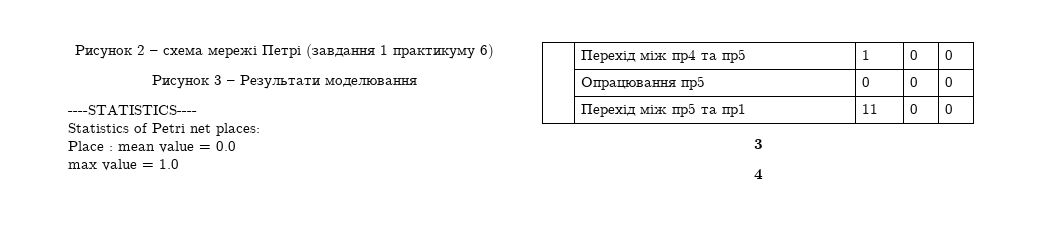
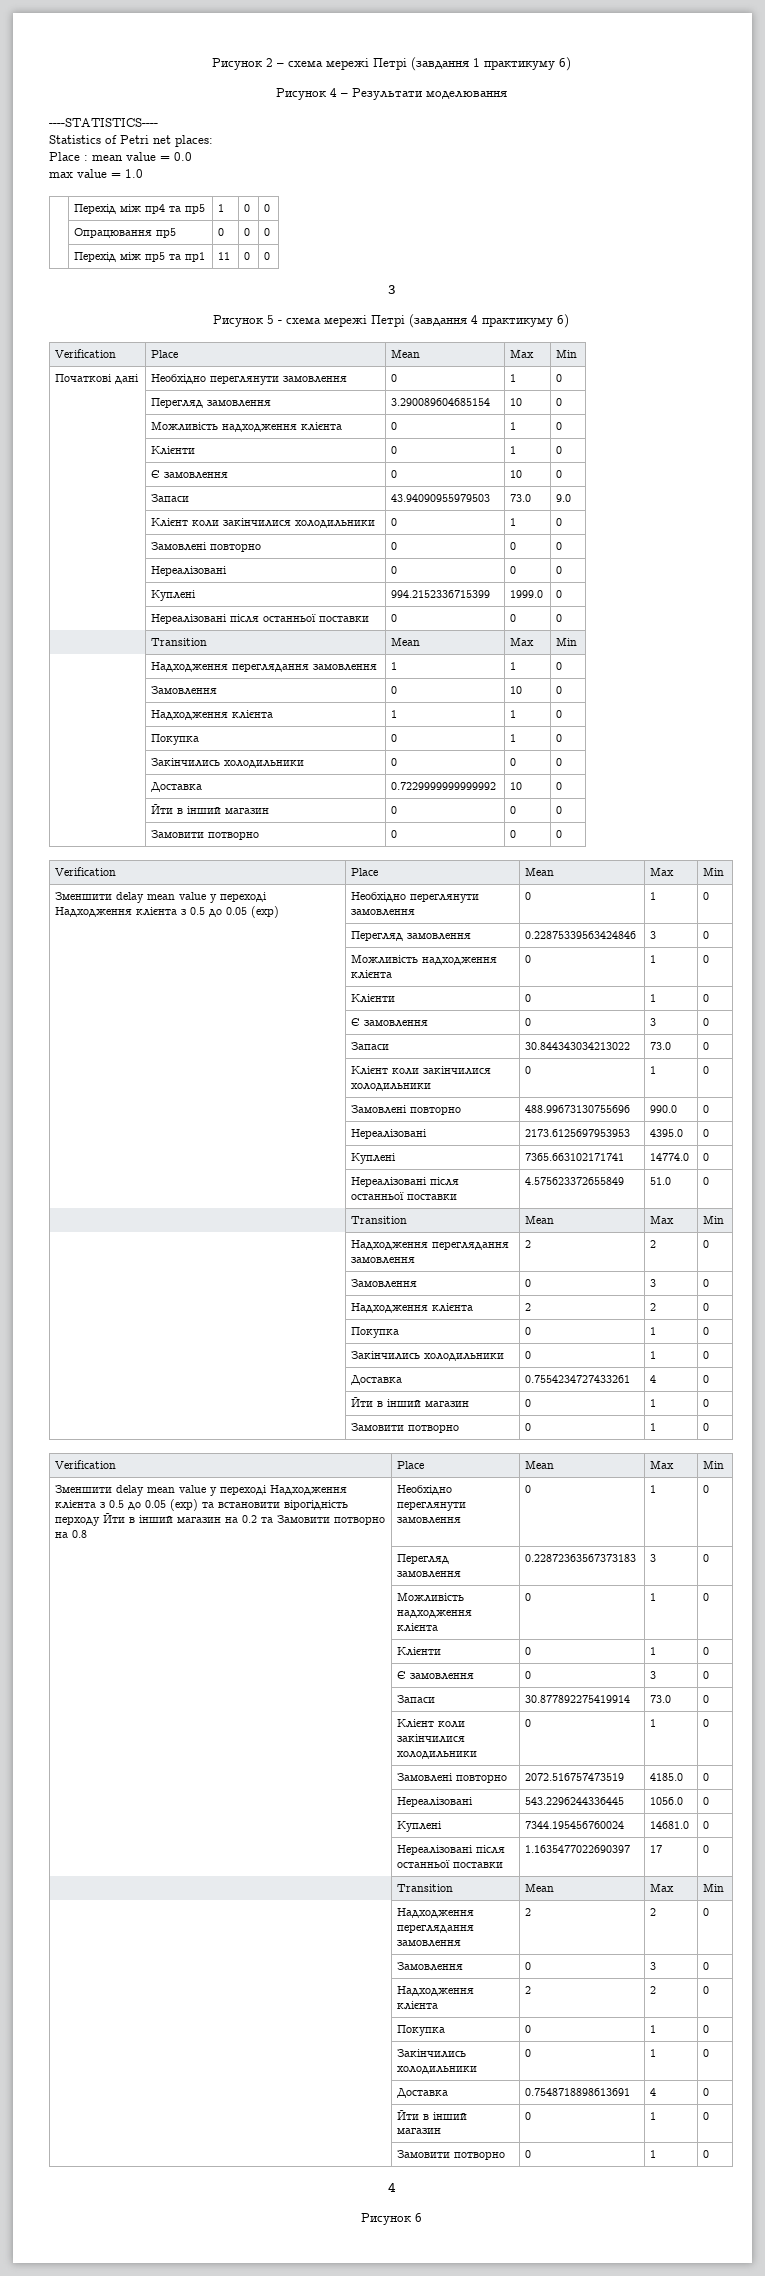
- Рисунок 3 – Результати моделювання
+ Рисунок 4 – Результати моделювання
+ Рисунок 5 - схема мережі Петрі (завдання 4 практикуму 6)
+ Verification | Place | Mean | Max | Min
+ Початкові дані | Необхідно переглянути замовлення | 0 | 1 | 0
+ | Перегляд замовлення | 3.290089604685154 | 10 | 0
+ | Можливість надходження клієнта | 0 | 1 | 0
+ | Клієнти | 0 | 1 | 0
+ | Є замовлення | 0 | 10 | 0
+ | Запаси | 43.94090955979503 | 73.0 | 9.0
+ | Клієнт коли закінчилися холодильники | 0 | 1 | 0
+ | Замовлені повторно | 0 | 0 | 0
+ | Нереалізовані | 0 | 0 | 0
+ | Куплені | 994.2152336715399 | 1999.0 | 0
+ | Нереалізовані після останньої поставки | 0 | 0 | 0
+ | Transition | Mean | Max | Min
+ | Надходження переглядання замовлення | 1 | 1 | 0
+ | Замовлення | 0 | 10 | 0
+ | Надходження клієнта | 1 | 1 | 0
+ | Покупка | 0 | 1 | 0
+ | Закінчились холодильники | 0 | 0 | 0
+ | Доставка | 0.7229999999999992 | 10 | 0
+ | Йти в інший магазин | 0 | 0 | 0
+ | Замовити потворно | 0 | 0 | 0
+ Verification | Place | Mean | Max | Min
+ Зменшити delay mean value у переході Надходження клієнта з 0.5 до 0.05 (exp) | Необхідно переглянути замовлення | 0 | 1 | 0
+ | Перегляд замовлення | 0.22875339563424846 | 3 | 0
+ | Можливість надходження клієнта | 0 | 1 | 0
+ | Клієнти | 0 | 1 | 0
+ | Є замовлення | 0 | 3 | 0
+ | Запаси | 30.844343034213022 | 73.0 | 0
+ | Клієнт коли закінчилися холодильники | 0 | 1 | 0
+ | Замовлені повторно | 488.99673130755696 | 990.0 | 0
+ | Нереалізовані | 2173.6125697953953 | 4395.0 | 0
+ | Куплені | 7365.663102171741 | 14774.0 | 0
+ | Нереалізовані після останньої поставки | 4.575623372655849 | 51.0 | 0
+ | Transition | Mean | Max | Min
+ | Надходження переглядання замовлення | 2 | 2 | 0
+ | Замовлення | 0 | 3 | 0
+ | Надходження клієнта | 2 | 2 | 0
+ | Покупка | 0 | 1 | 0
+ | Закінчились холодильники | 0 | 1 | 0
+ | Доставка | 0.7554234727433261 | 4 | 0
+ | Йти в інший магазин | 0 | 1 | 0
+ | Замовити потворно | 0 | 1 | 0
+ Verification | Place | Mean | Max | Min
+ Зменшити delay mean value у переході Надходження клієнта з 0.5 до 0.05 (exp) та встановити вірогідність перходу Йти в інший магазин на 0.2 та Замовити потворно на 0.8 | Необхідно переглянути замовлення | 0 | 1 | 0
+ | Перегляд замовлення | 0.22872363567373183 | 3 | 0
+ | Можливість надходження клієнта | 0 | 1 | 0
+ | Клієнти | 0 | 1 | 0
+ | Є замовлення | 0 | 3 | 0
+ | Запаси | 30.877892275419914 | 73.0 | 0
+ | Клієнт коли закінчилися холодильники | 0 | 1 | 0
+ | Замовлені повторно | 2072.516757473519 | 4185.0 | 0
+ | Нереалізовані | 543.2296244336445 | 1056.0 | 0
+ | Куплені | 7344.195456760024 | 14681.0 | 0
+ | Нереалізовані після останньої поставки | 1.1635477022690397 | 17 | 0
+ | Transition | Mean | Max | Min
+ | Надходження переглядання замовлення | 2 | 2 | 0
+ | Замовлення | 0 | 3 | 0
+ | Надходження клієнта | 2 | 2 | 0
+ | Покупка | 0 | 1 | 0
+ | Закінчились холодильники | 0 | 1 | 0
+ | Доставка | 0.7548718898613691 | 4 | 0
+ | Йти в інший магазин | 0 | 1 | 0
+ | Замовити потворно | 0 | 1 | 0
  4
+ Рисунок 6

